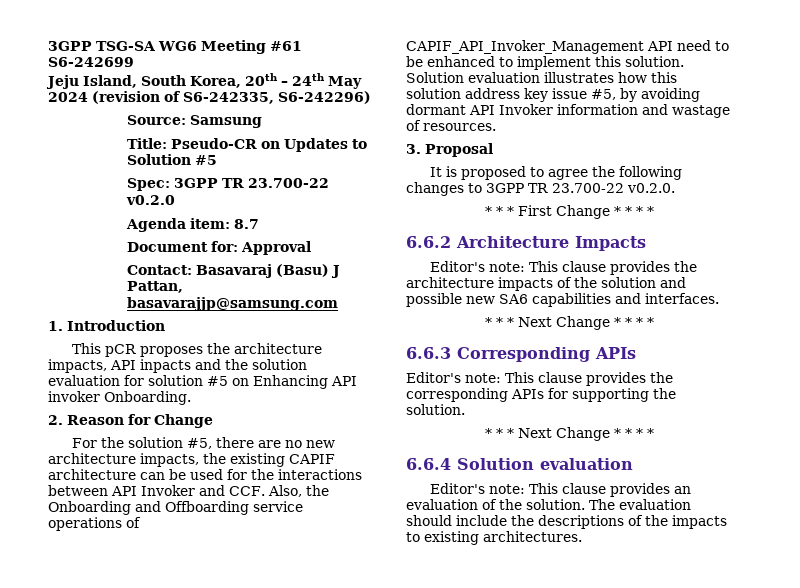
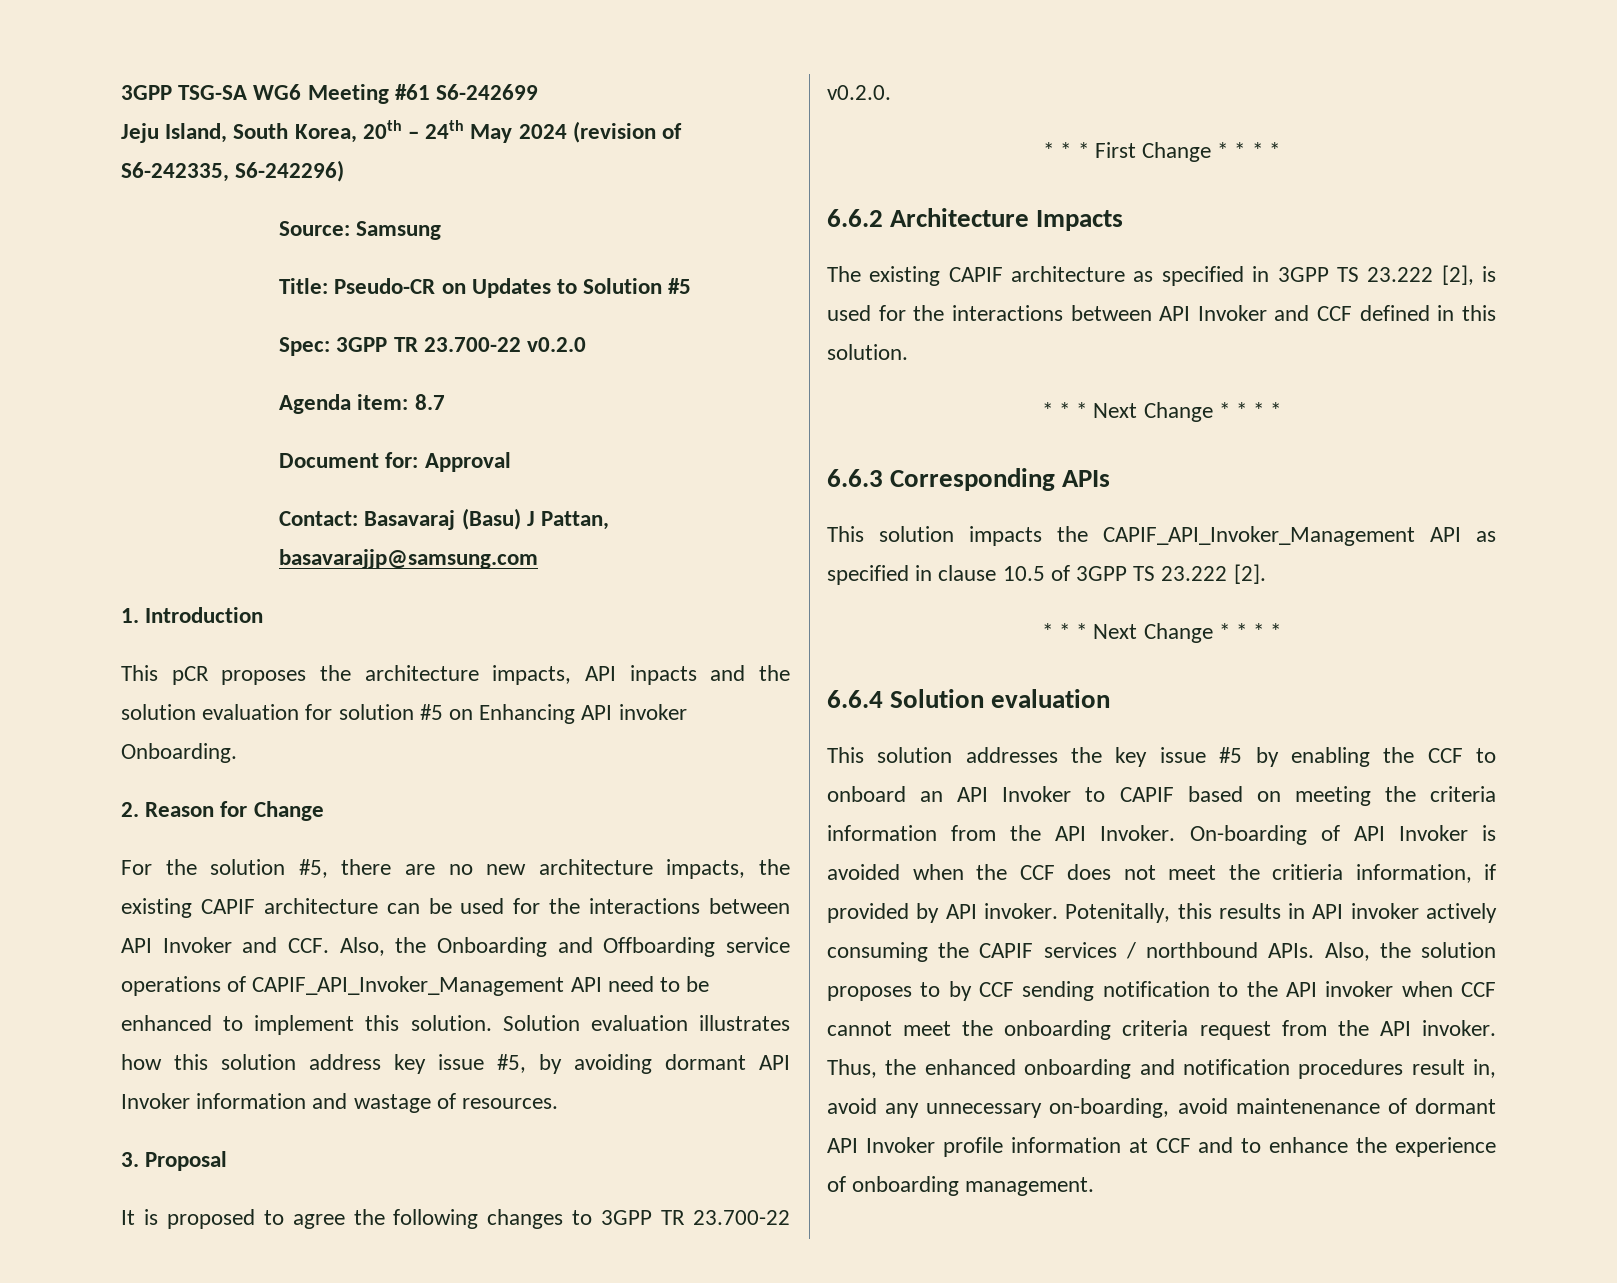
- Editor's note: This clause provides the architecture impacts of the solution and possible new SA6 capabilities and interfaces.
+ The existing CAPIF architecture as specified in 3GPP TS 23.222 [2], is used for the interactions between API Invoker and CCF defined in this solution.
- Editor's note: This clause provides the corresponding APIs for supporting the solution.
+ This solution impacts the CAPIF_API_Invoker_Management API as specified in clause 10.5 of 3GPP TS 23.222 [2].
- Editor's note: This clause provides an evaluation of the solution. The evaluation should include the descriptions of the impacts to existing architectures.
+ This solution addresses the key issue #5 by enabling the CCF to onboard an API Invoker to CAPIF based on meeting the criteria information from the API Invoker. On-boarding of API Invoker is avoided when the CCF does not meet the critieria information, if provided by API invoker. Potenitally, this results in API invoker actively consuming the CAPIF services / northbound APIs. Also, the solution proposes to by CCF sending notification to the API invoker when CCF cannot meet the onboarding criteria request from the API invoker. Thus, the enhanced onboarding and notification procedures result in, avoid any unnecessary on-boarding, avoid maintenenance of dormant API Invoker profile information at CCF and to enhance the experience of onboarding management.

